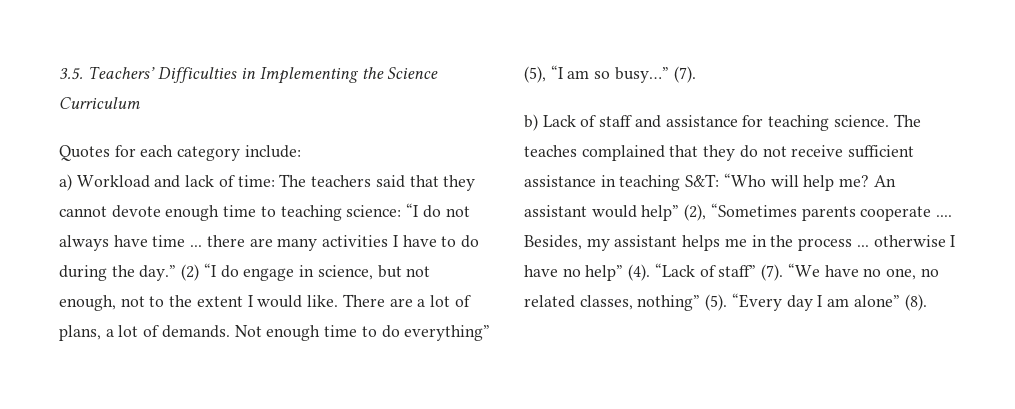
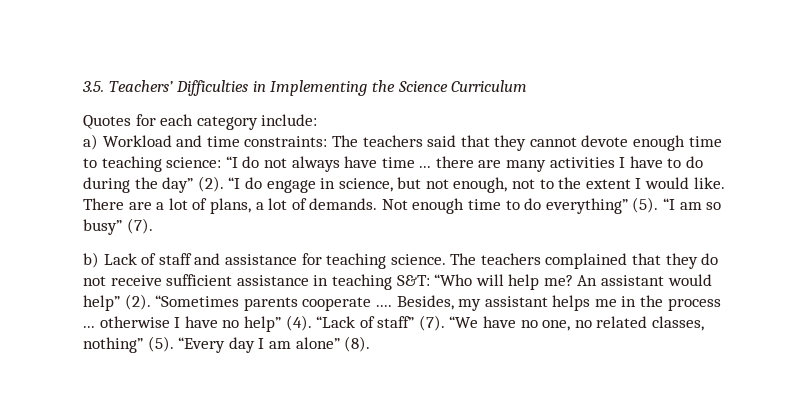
- a) Workload and lack of time: The teachers said that they cannot devote enough time to teaching science: “I do not always have time ... there are many activities I have to do during the day.” (2) “I do engage in science, but not enough, not to the extent I would like.
+ a) Workload and time constraints: The teachers said that they cannot devote enough time to teaching science: “I do not always have time ... there are many activities I have to do during the day” (2). “I do engage in science, but not enough, not to the extent I would like.
- Not enough time to do everything” (5), “I am so busy…” (7).
+ Not enough time to do everything” (5). “I am so busy” (7).
- The teaches complained that they do not receive sufficient assistance in teaching S&T: “Who will help me?
+ The teachers complained that they do not receive sufficient assistance in teaching S&T: “Who will help me?
- An assistant would help” (2), “Sometimes parents cooperate ....
+ An assistant would help” (2). “Sometimes parents cooperate ....

